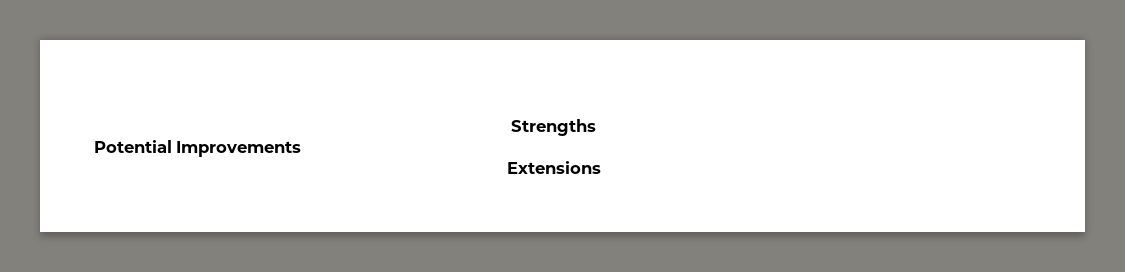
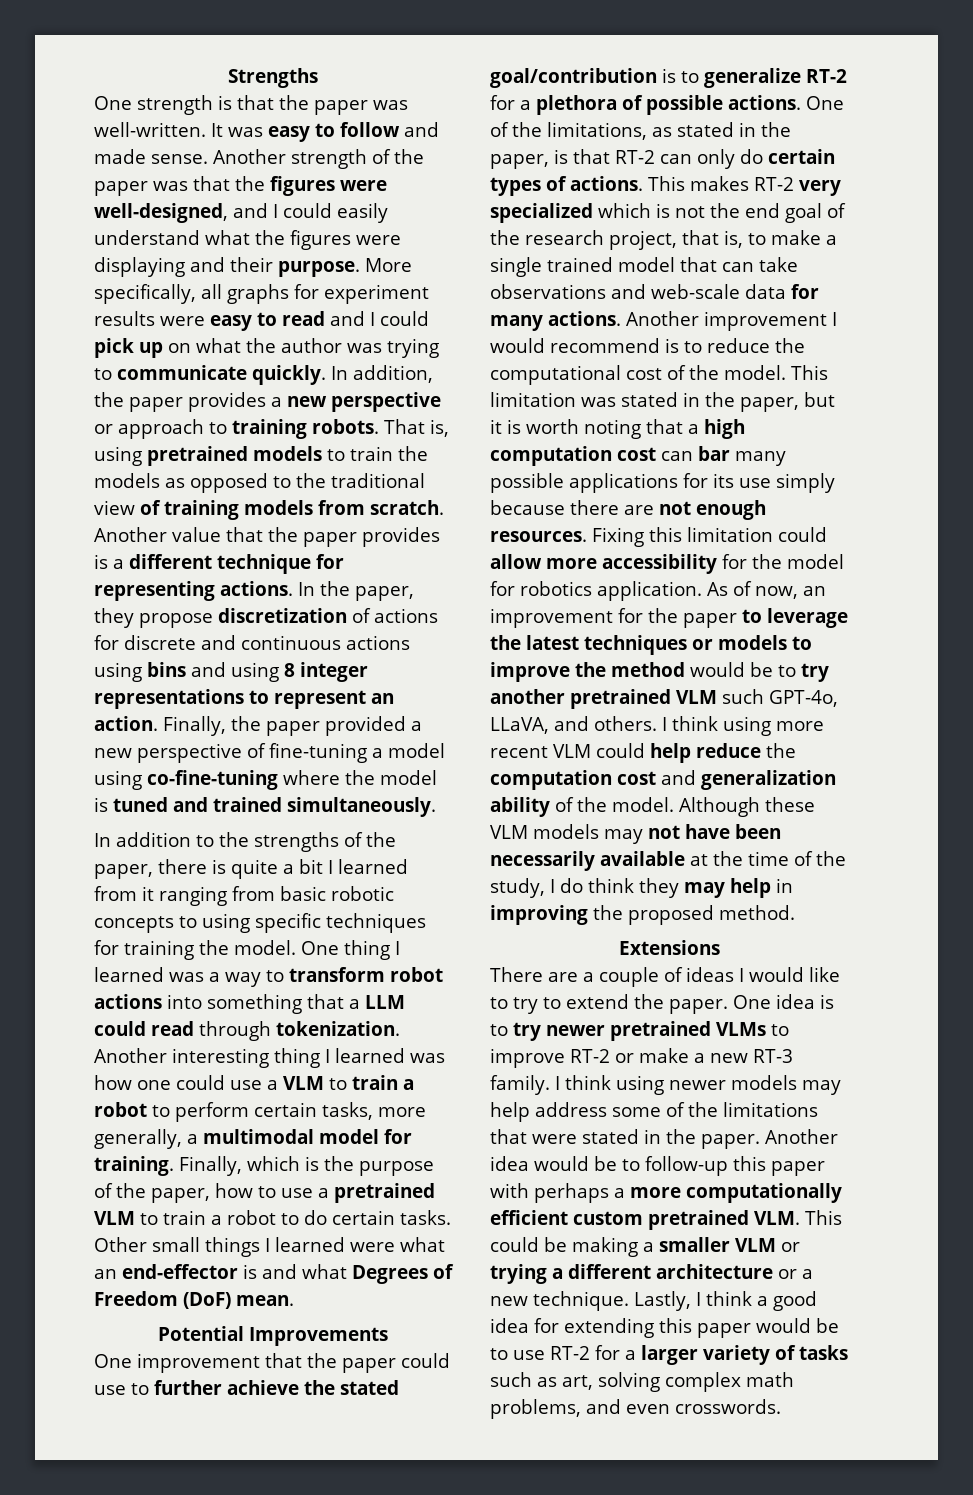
+ One strength is that the paper was well-written. It was easy to follow and made sense. Another strength of the paper was that the figures were well-designed, and I could easily understand what the figures were displaying and their purpose. More specifically, all graphs for experiment results were easy to read and I could pick up on what the author was trying to communicate quickly. In addition, the paper provides a new perspective or approach to training robots. That is, using pretrained models to train the models as opposed to the traditional view of training models from scratch. Another value that the paper provides is a different technique for representing actions. In the paper, they propose discretization of actions for discrete and continuous actions using bins and using 8 integer representations to represent an action. Finally, the paper provided a new perspective of fine-tuning a model using co-fine-tuning where the model is tuned and trained simultaneously.
+ In addition to the strengths of the paper, there is quite a bit I learned from it ranging from basic robotic concepts to using specific techniques for training the model. One thing I learned was a way to transform robot actions into something that a LLM could read through tokenization. Another interesting thing I learned was how one could use a VLM to train a robot to perform certain tasks, more generally, a multimodal model for training. Finally, which is the purpose of the paper, how to use a pretrained VLM to train a robot to do certain tasks. Other small things I learned were what an end-effector is and what Degrees of Freedom (DoF) mean.
  Potential Improvements
+ One improvement that the paper could use to further achieve the stated goal/contribution is to generalize RT-2 for a plethora of possible actions. One of the limitations, as stated in the paper, is that RT-2 can only do certain types of actions. This makes RT-2 very specialized which is not the end goal of the research project, that is, to make a single trained model that can take observations and web-scale data for many actions. Another improvement I would recommend is to reduce the computational cost of the model. This limitation was stated in the paper, but it is worth noting that a high computation cost can bar many possible applications for its use simply because there are not enough resources. Fixing this limitation could allow more accessibility for the model for robotics application. As of now, an improvement for the paper to leverage the latest techniques or models to improve the method would be to try another pretrained VLM such GPT-4o, LLaVA, and others. I think using more recent VLM could help reduce the computation cost and generalization ability of the model. Although these VLM models may not have been necessarily available at the time of the study, I do think they may help in improving the proposed method.
  Extensions
+ There are a couple of ideas I would like to try to extend the paper. One idea is to try newer pretrained VLMs to improve RT-2 or make a new RT-3 family. I think using newer models may help address some of the limitations that were stated in the paper. Another idea would be to follow-up this paper with perhaps a more computationally efficient custom pretrained VLM. This could be making a smaller VLM or trying a different architecture or a new technique. Lastly, I think a good idea for extending this paper would be to use RT-2 for a larger variety of tasks such as art, solving complex math problems, and even crosswords.

